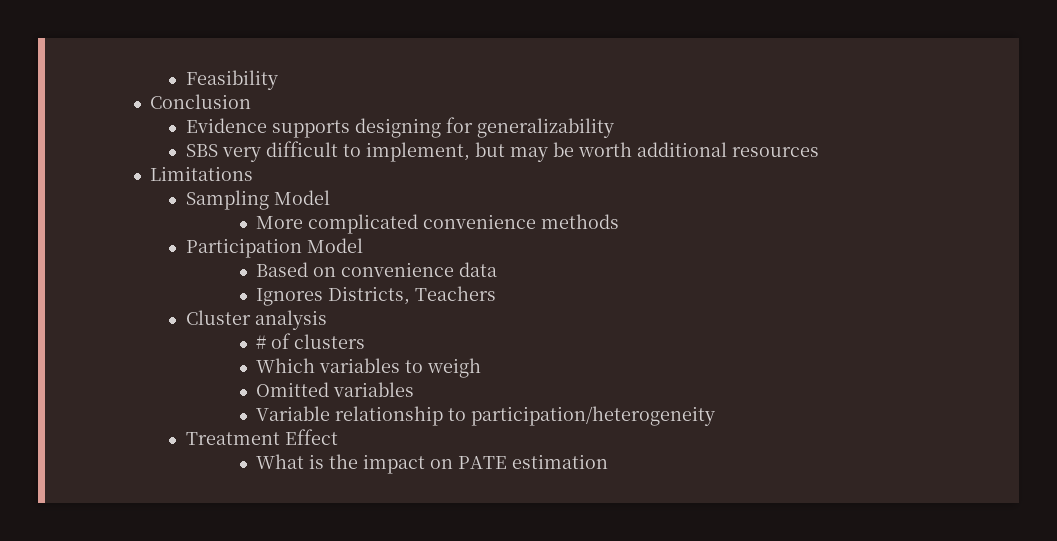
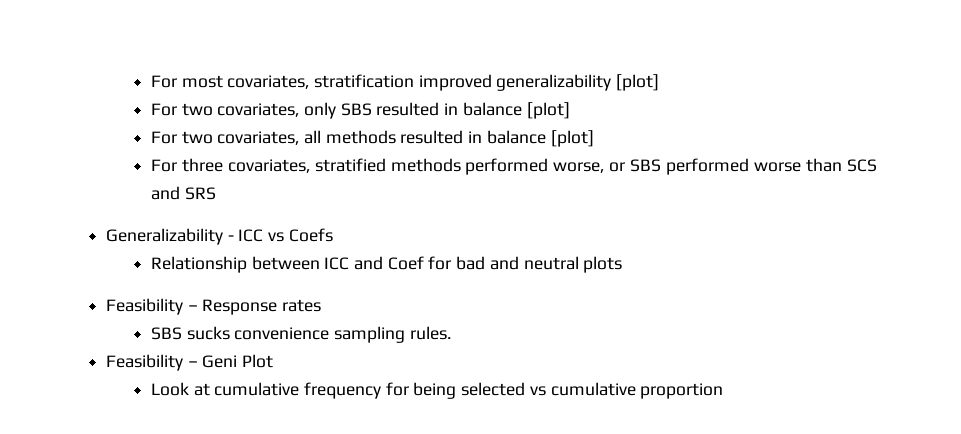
- Feasibility
- Conclusion
- Evidence supports designing for generalizability
- SBS very difficult to implement, but may be worth additional resources
- Limitations
- Sampling Model
- More complicated convenience methods
- Participation Model
- Based on convenience data
- Ignores Districts, Teachers
- Cluster analysis
- # of clusters
- Which variables to weigh
- Omitted variables
- Variable relationship to participation/heterogeneity
- Treatment Effect
- What is the impact on PATE estimation
+ For most covariates, stratification improved generalizability [plot]
+ For two covariates, only SBS resulted in balance [plot]
+ For two covariates, all methods resulted in balance [plot]
+ For three covariates, stratified methods performed worse, or SBS performed worse than SCS and SRS
+ Generalizability - ICC vs Coefs
+ Relationship between ICC and Coef for bad and neutral plots
+ Feasibility – Response rates
+ SBS sucks convenience sampling rules.
+ Feasibility – Geni Plot
+ Look at cumulative frequency for being selected vs cumulative proportion

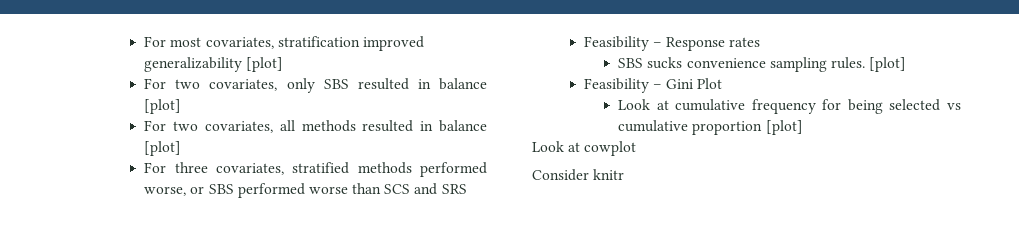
- Generalizability - ICC vs Coefs
- Relationship between ICC and Coef for bad and neutral plots
- SBS sucks convenience sampling rules.
- Feasibility – Geni Plot
+ SBS sucks convenience sampling rules. [plot]
+ Feasibility – Gini Plot
- Look at cumulative frequency for being selected vs cumulative proportion
+ Look at cumulative frequency for being selected vs cumulative proportion [plot]
+ Look at cowplot
+ Consider knitr

